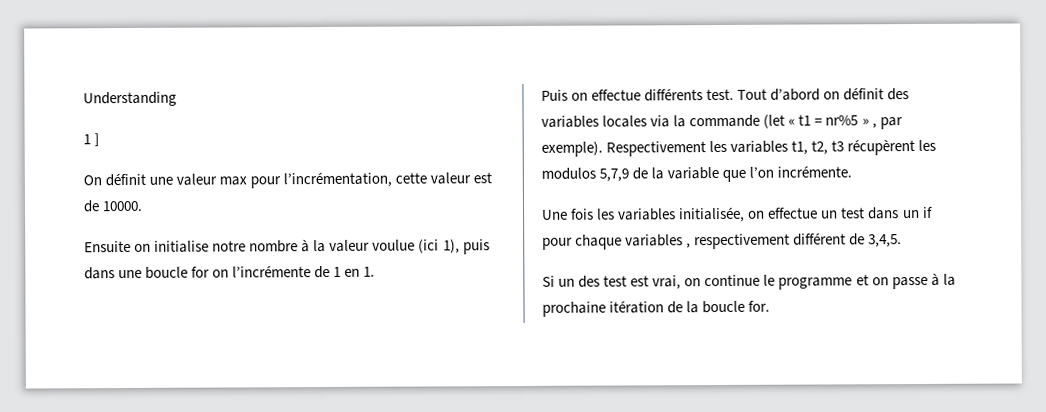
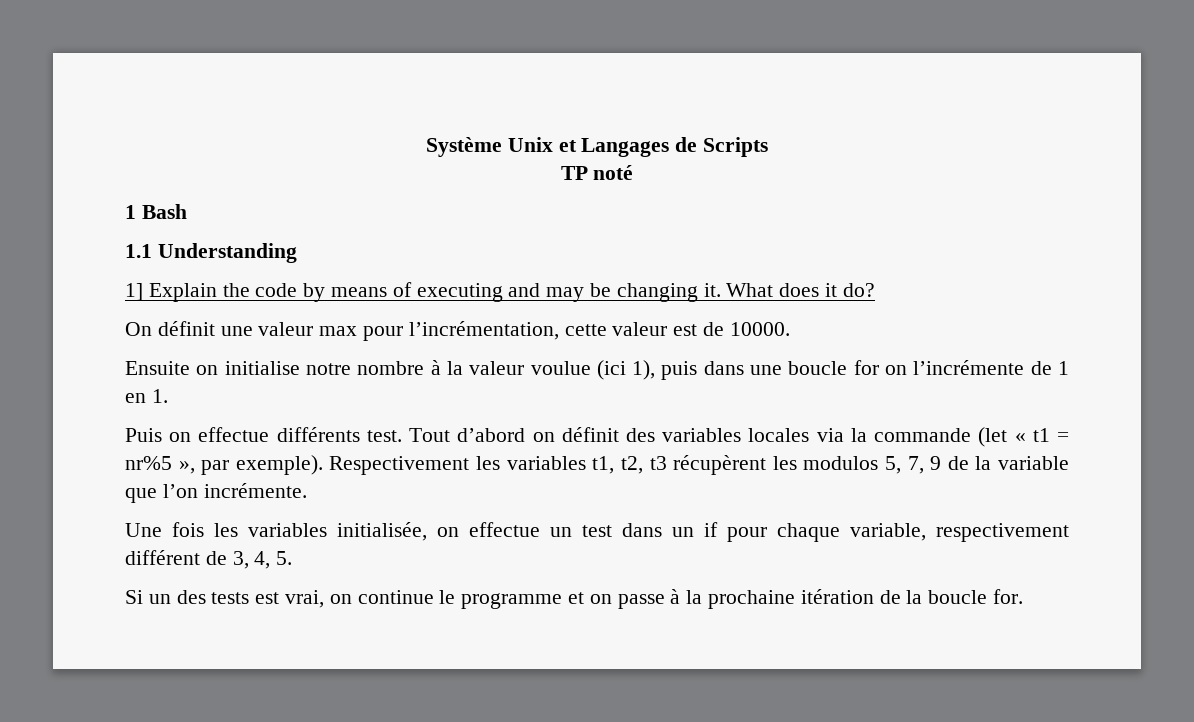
- Understanding
- 1 ]
+ Système Unix et Langages de Scripts
+ TP noté
+ 1 Bash
+ 1.1 Understanding
+ 1] Explain the code by means of executing and may be changing it. What does it do?
- Tout d’abord on définit des variables locales via la commande (let « t1 = nr%5 » , par exemple).
+ Tout d’abord on définit des variables locales via la commande (let « t1 = nr%5 », par exemple).
- Respectivement les variables t1, t2, t3 récupèrent les modulos 5,7,9 de la variable que l’on incrémente.
+ Respectivement les variables t1, t2, t3 récupèrent les modulos 5, 7, 9 de la variable que l’on incrémente.
- Une fois les variables initialisée, on effectue un test dans un if pour chaque variables , respectivement différent de 3,4,5.
+ Une fois les variables initialisée, on effectue un test dans un if pour chaque variable, respectivement différent de 3, 4, 5.
- Si un des test est vrai, on continue le programme et on passe à la prochaine itération de la boucle for.
+ Si un des tests est vrai, on continue le programme et on passe à la prochaine itération de la boucle for.

